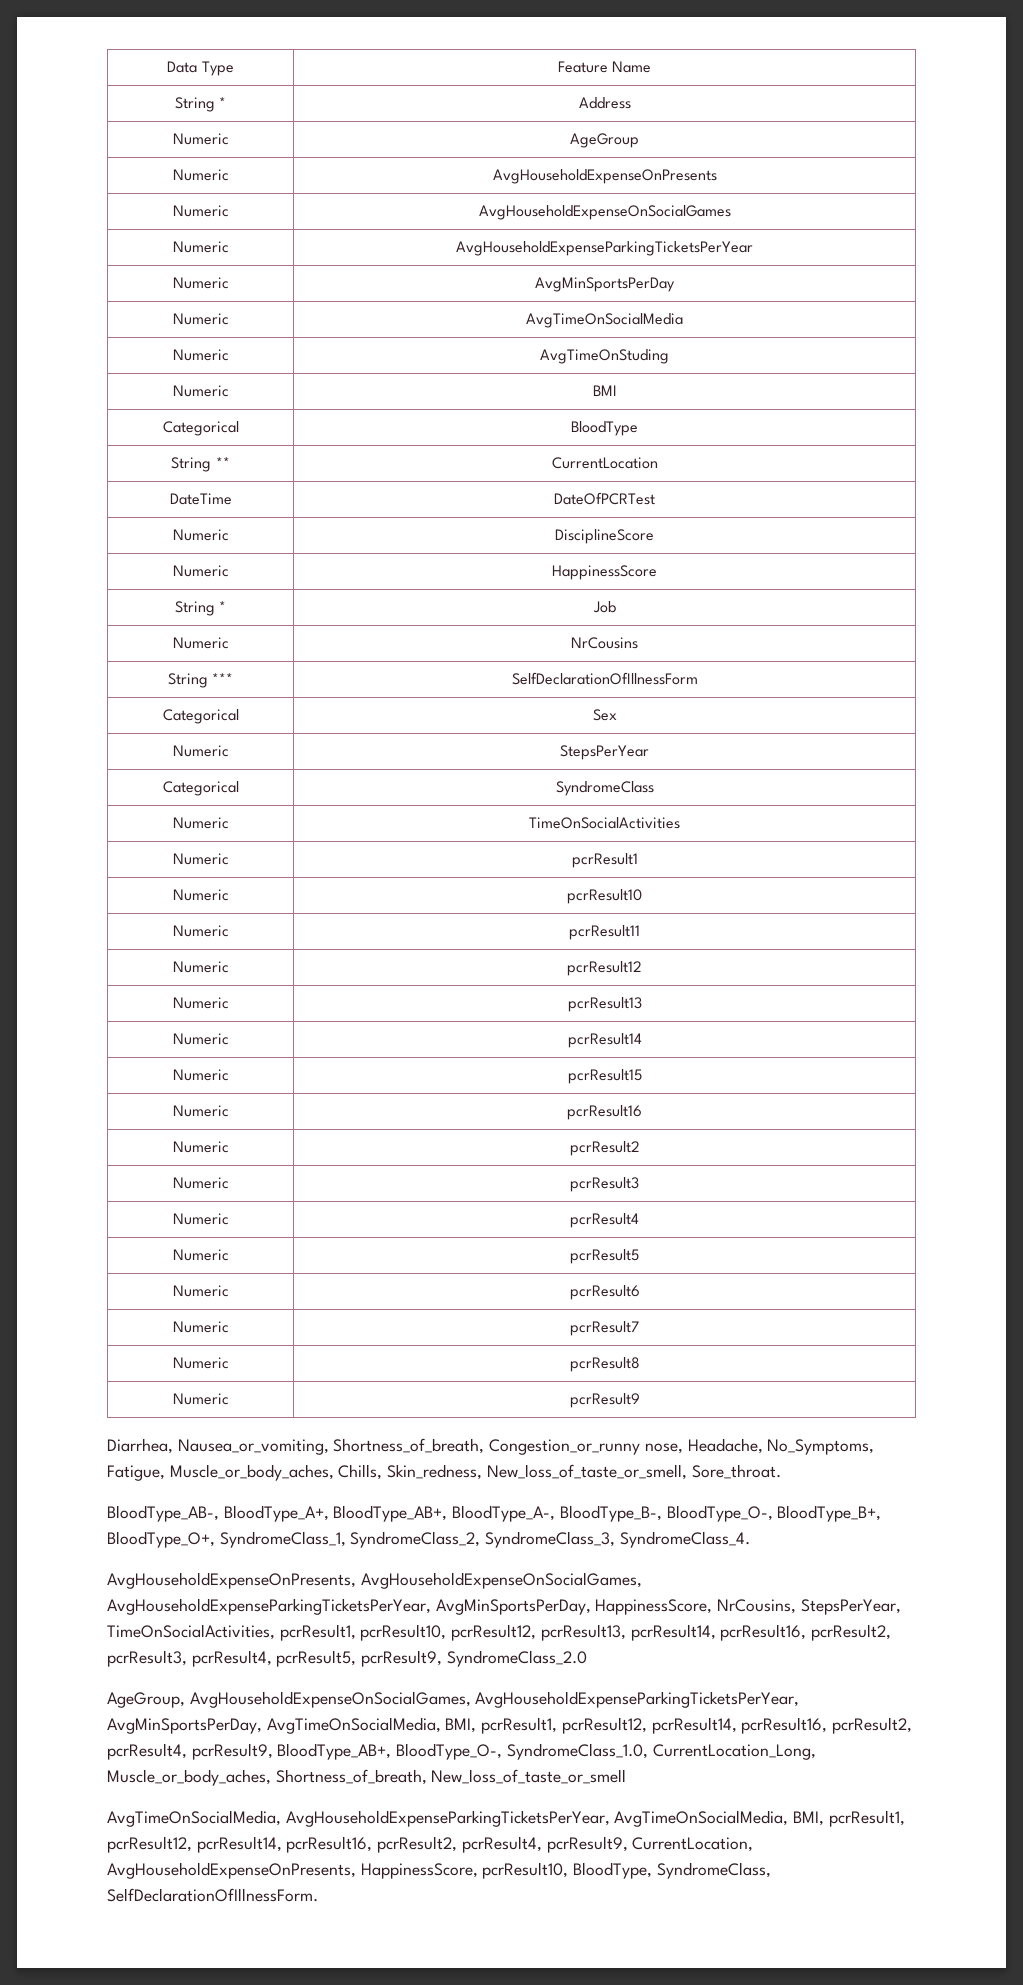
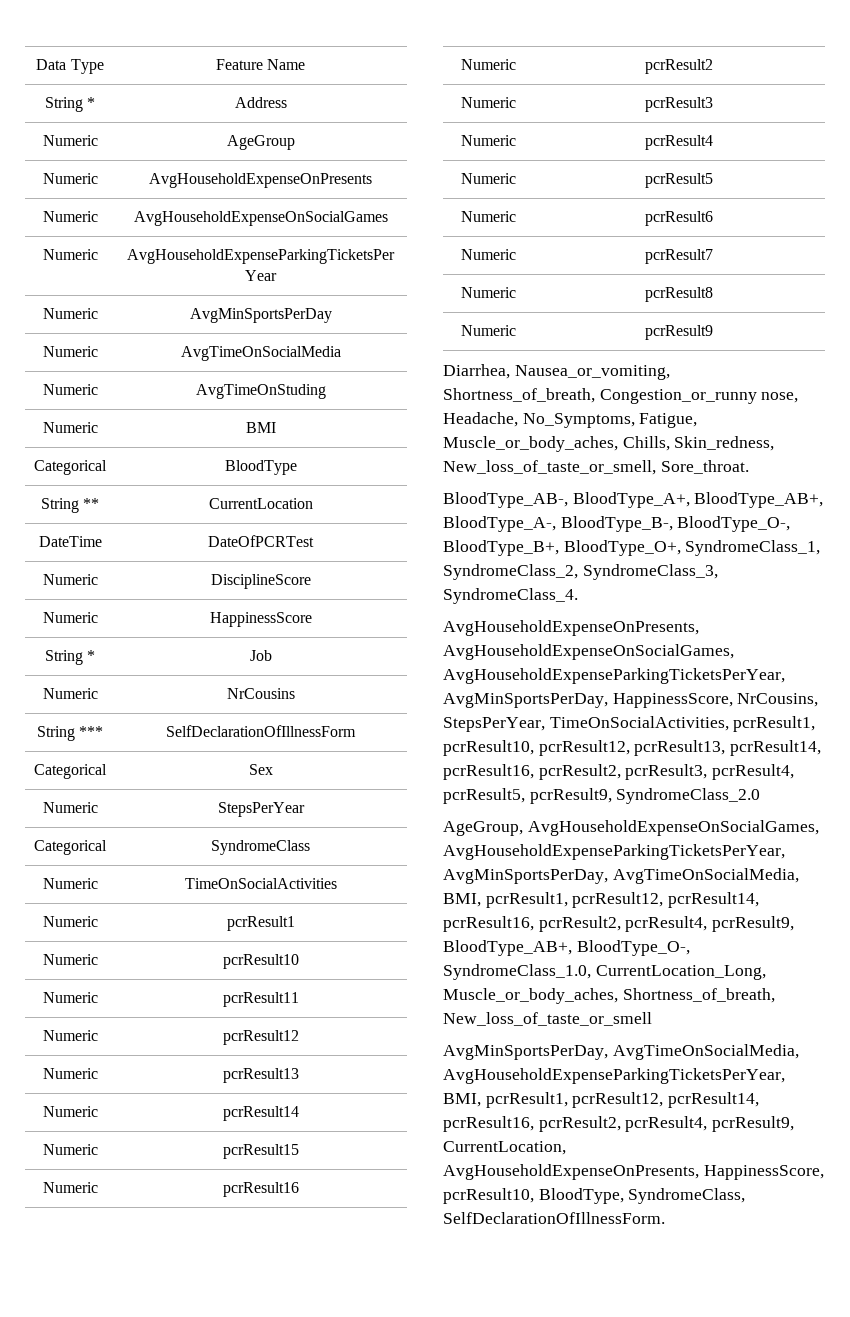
- AvgTimeOnSocialMedia, AvgHouseholdExpenseParkingTicketsPerYear, AvgTimeOnSocialMedia, BMI, pcrResult1, pcrResult12, pcrResult14, pcrResult16, pcrResult2, pcrResult4, pcrResult9, CurrentLocation, AvgHouseholdExpenseOnPresents, HappinessScore, pcrResult10, BloodType, SyndromeClass, SelfDeclarationOfIllnessForm.
+ AvgMinSportsPerDay, AvgTimeOnSocialMedia, AvgHouseholdExpenseParkingTicketsPerYear, BMI, pcrResult1, pcrResult12, pcrResult14, pcrResult16, pcrResult2, pcrResult4, pcrResult9, CurrentLocation, AvgHouseholdExpenseOnPresents, HappinessScore, pcrResult10, BloodType, SyndromeClass, SelfDeclarationOfIllnessForm.

